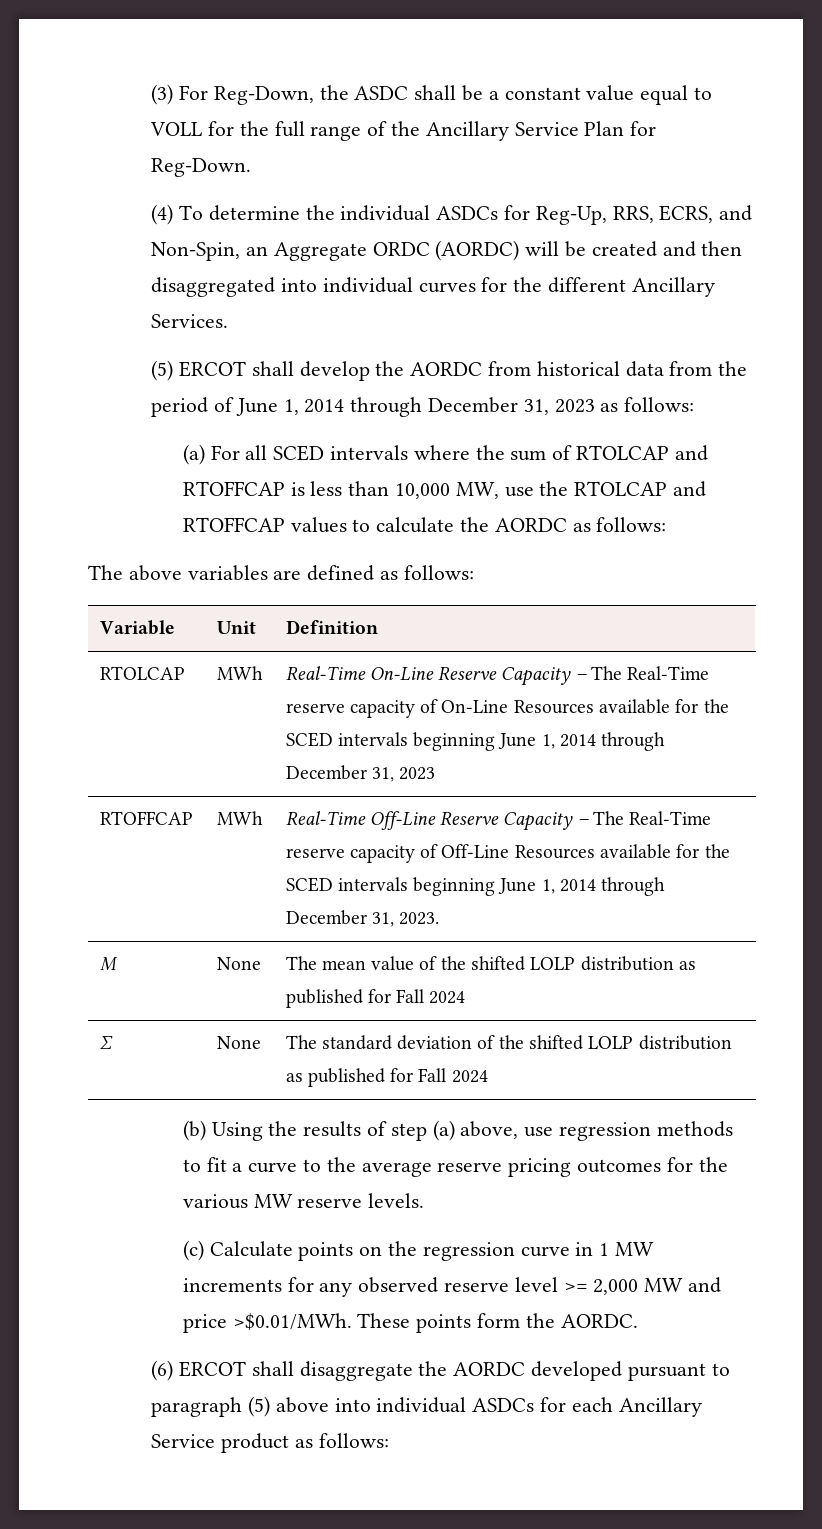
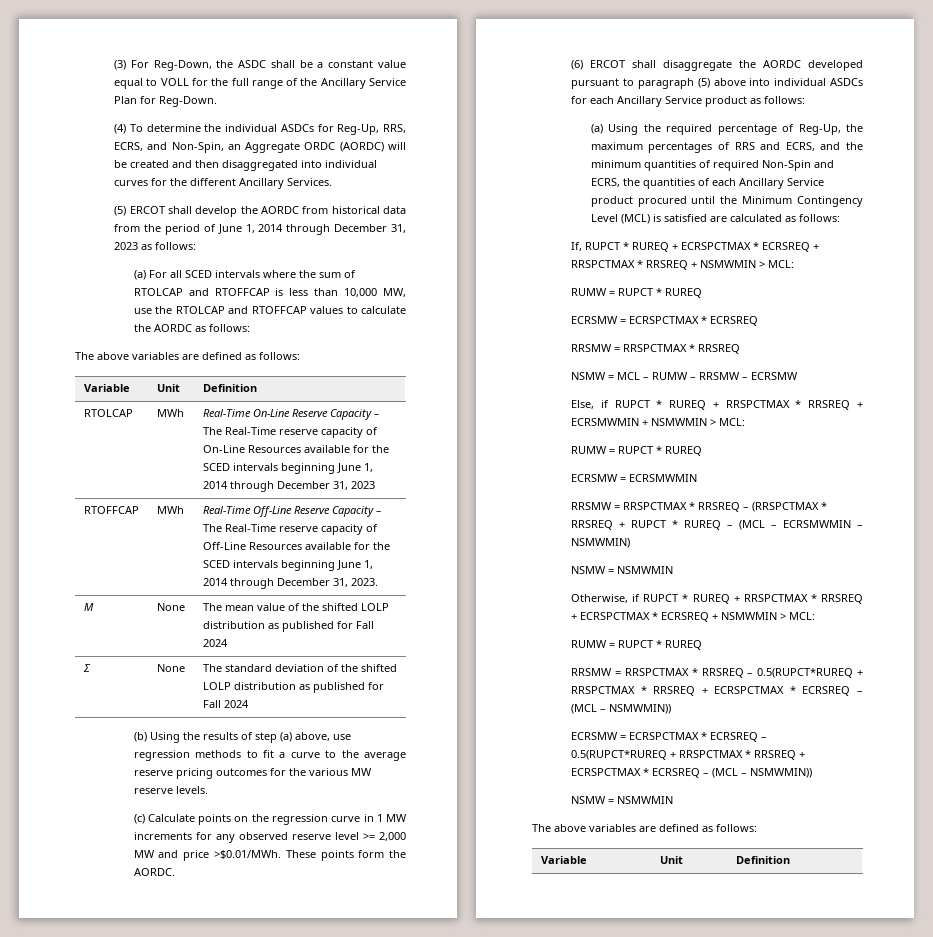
+ (a) Using the required percentage of Reg-Up, the maximum percentages of RRS and ECRS, and the minimum quantities of required Non-Spin and ECRS, the quantities of each Ancillary Service product procured until the Minimum Contingency Level (MCL) is satisfied are calculated as follows:
+ If, RUPCT * RUREQ + ECRSPCTMAX * ECRSREQ + RRSPCTMAX * RRSREQ + NSMWMIN > MCL:
+ RUMW = RUPCT * RUREQ
+ ECRSMW = ECRSPCTMAX * ECRSREQ
+ RRSMW = RRSPCTMAX * RRSREQ
+ NSMW = MCL – RUMW – RRSMW – ECRSMW
+ Else, if RUPCT * RUREQ + RRSPCTMAX * RRSREQ + ECRSMWMIN + NSMWMIN > MCL:
+ RUMW = RUPCT * RUREQ
+ ECRSMW = ECRSMWMIN
+ RRSMW = RRSPCTMAX * RRSREQ – (RRSPCTMAX * RRSREQ + RUPCT * RUREQ – (MCL – ECRSMWMIN – NSMWMIN)
+ NSMW = NSMWMIN
+ Otherwise, if RUPCT * RUREQ + RRSPCTMAX * RRSREQ + ECRSPCTMAX * ECRSREQ + NSMWMIN > MCL:
+ RUMW = RUPCT * RUREQ
+ RRSMW = RRSPCTMAX * RRSREQ – 0.5(RUPCT*RUREQ + RRSPCTMAX * RRSREQ + ECRSPCTMAX * ECRSREQ – (MCL – NSMWMIN))
+ ECRSMW = ECRSPCTMAX * ECRSREQ – 0.5(RUPCT*RUREQ + RRSPCTMAX * RRSREQ + ECRSPCTMAX * ECRSREQ – (MCL – NSMWMIN))
+ NSMW = NSMWMIN
+ The above variables are defined as follows:
+ Variable | Unit | Definition

